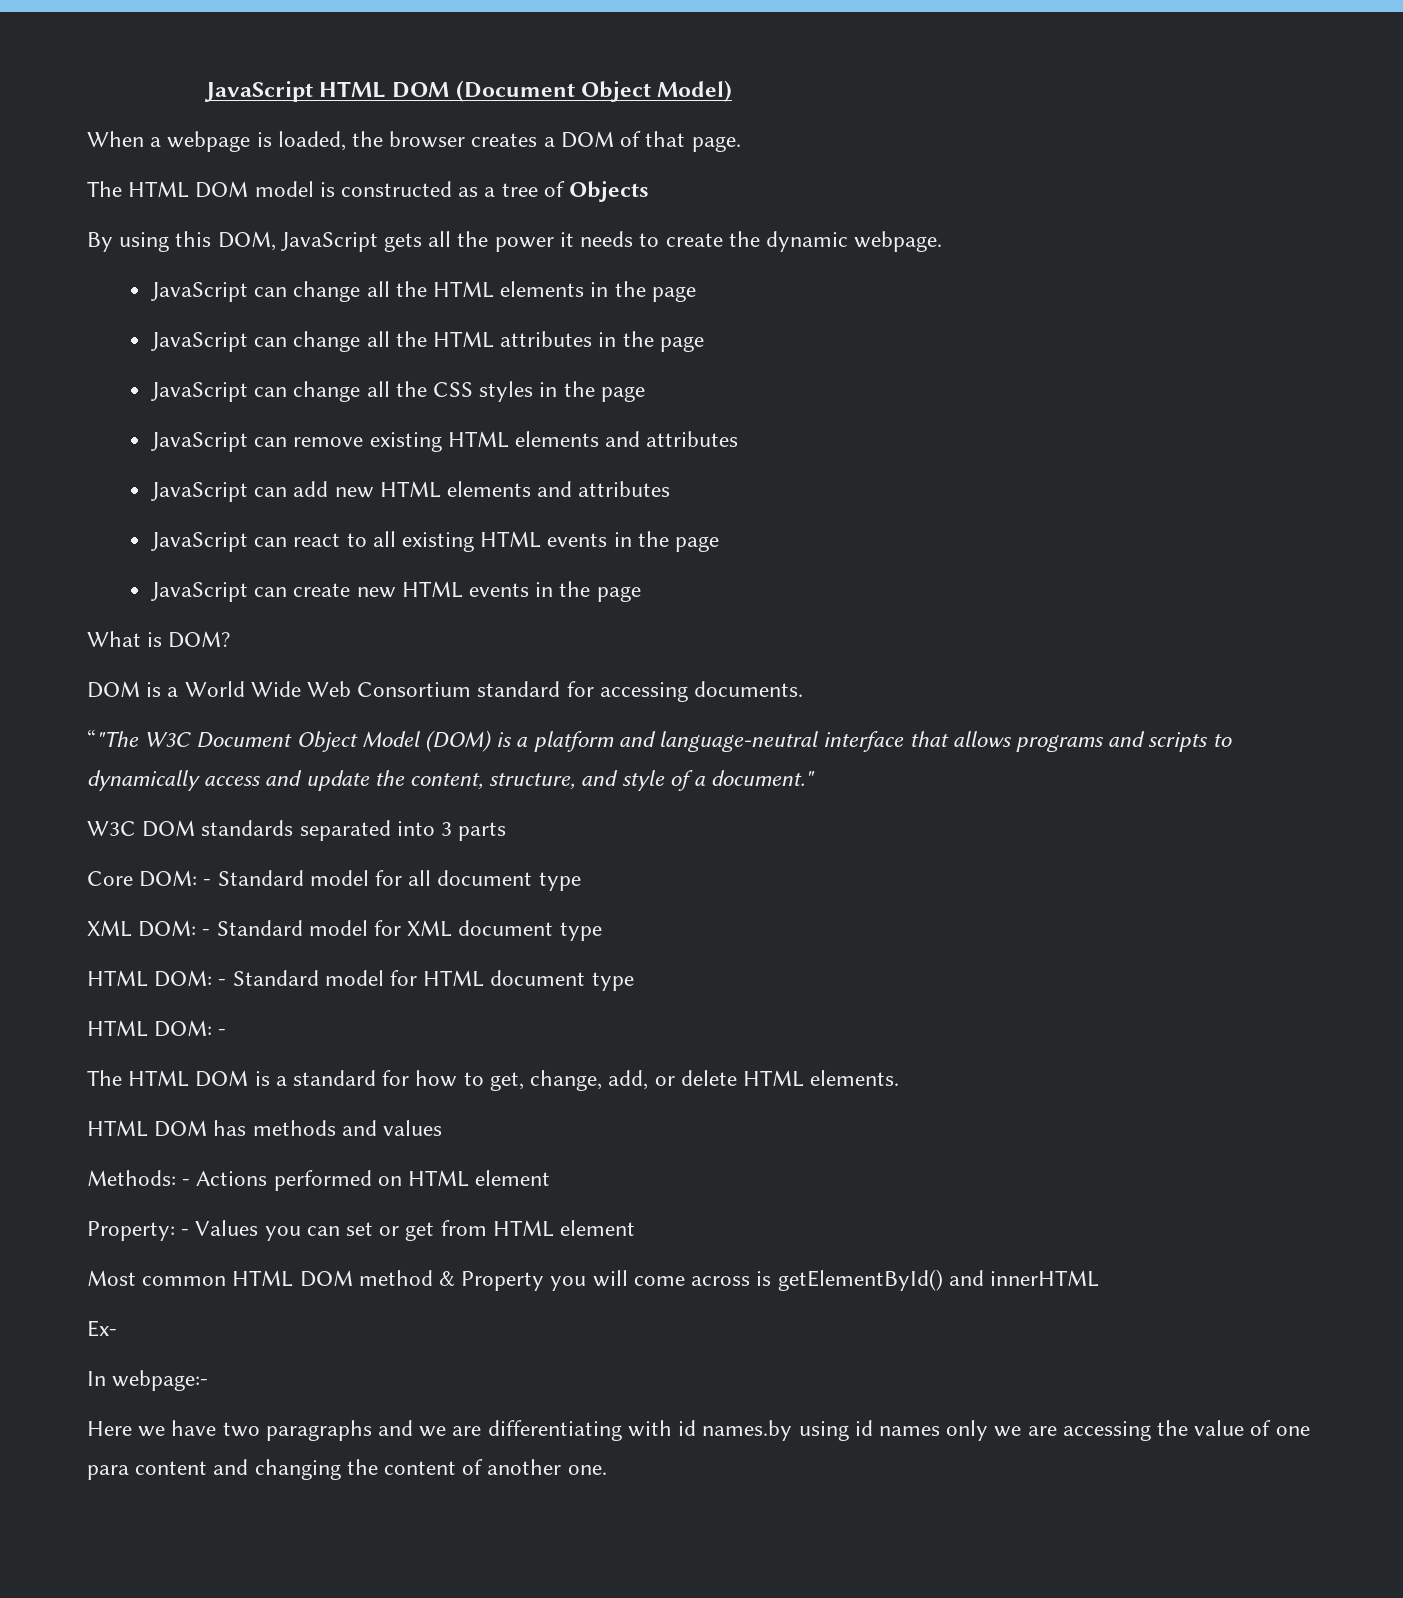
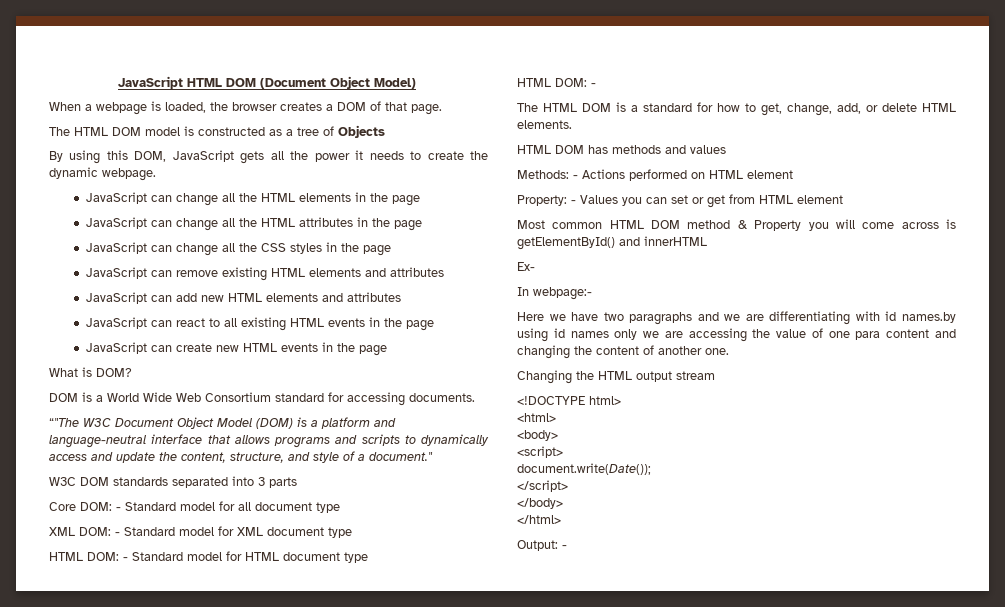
+ Changing the HTML output stream
+ <!DOCTYPE html>
+ <html>
+ <body>
+ <script>
+ document.write(Date());
+ </script>
+ </body>
+ </html>
+ Output: -

